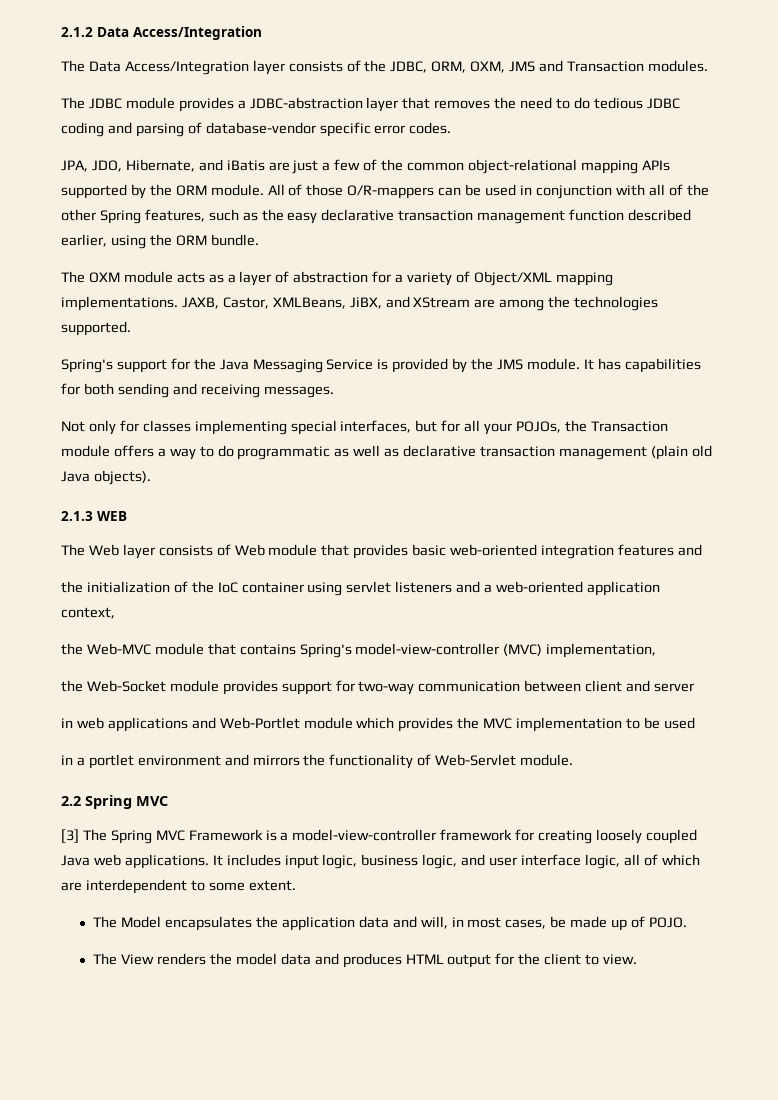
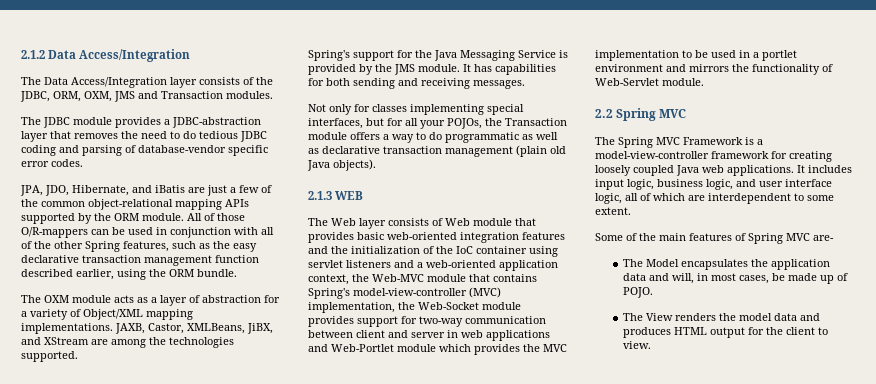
- The Web layer consists of Web module that provides basic web-oriented integration features and
- the initialization of the IoC container using servlet listeners and a web-oriented application context,
- the Web-MVC module that contains Spring's model-view-controller (MVC) implementation,
- the Web-Socket module provides support for two-way communication between client and server
- in web applications and Web-Portlet module which provides the MVC implementation to be used
- in a portlet environment and mirrors the functionality of Web-Servlet module.
+ The Web layer consists of Web module that provides basic web-oriented integration features and the initialization of the IoC container using servlet listeners and a web-oriented application context, the Web-MVC module that contains Spring's model-view-controller (MVC) implementation, the Web-Socket module provides support for two-way communication between client and server in web applications and Web-Portlet module which provides the MVC implementation to be used in a portlet environment and mirrors the functionality of Web-Servlet module.
- [3] The Spring MVC Framework is a model-view-controller framework for creating loosely coupled Java web applications.
+ The Spring MVC Framework is a model-view-controller framework for creating loosely coupled Java web applications.
+ Some of the main features of Spring MVC are-

